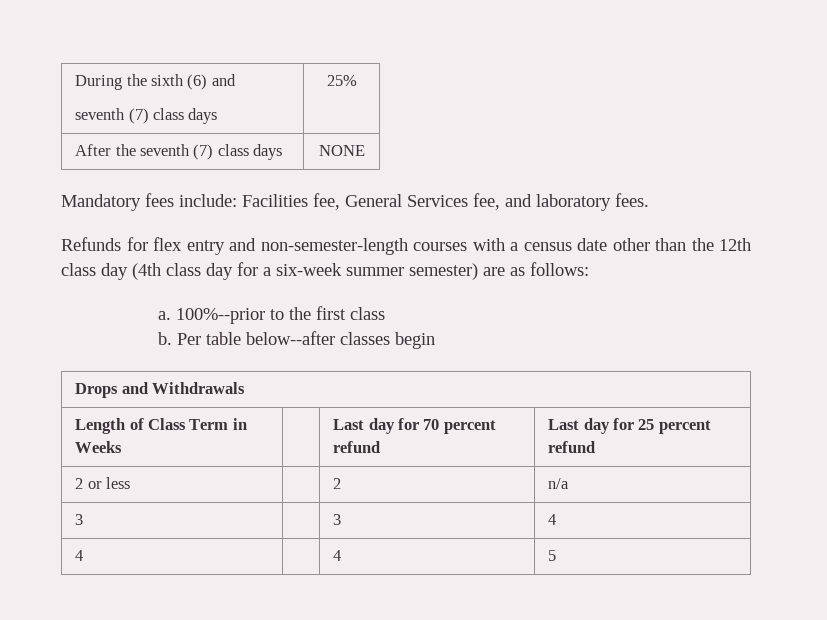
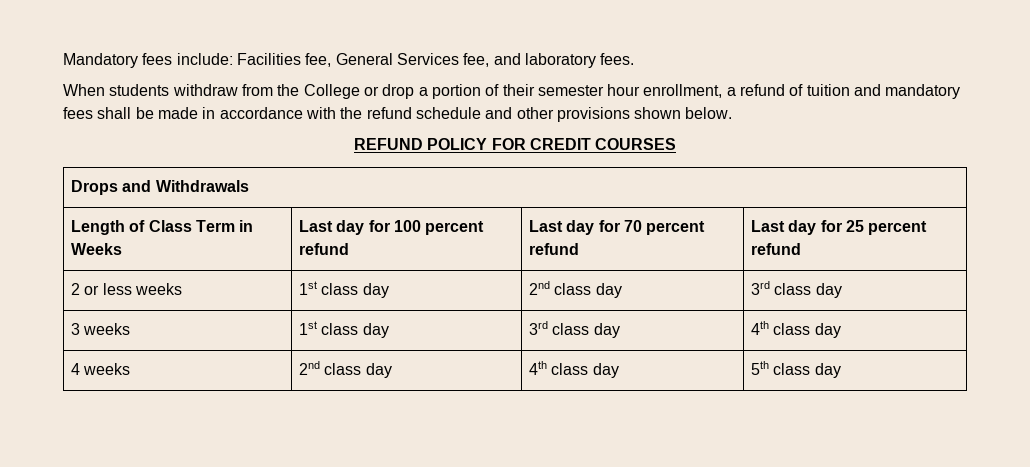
- During the sixth (6) and
- seventh (7) class days | 25%
- After the seventh (7) class days | NONE
- Refunds for flex entry and non-semester-length courses with a census date other than the 12th class day (4th class day for a six-week summer semester) are as follows:
- a. 100%--prior to the first class
- b. Per table below--after classes begin
+ When students withdraw from the College or drop a portion of their semester hour enrollment, a refund of tuition and mandatory fees shall be made in accordance with the refund schedule and other provisions shown below.
+ REFUND POLICY FOR CREDIT COURSES
- Length of Class Term in Weeks | | Last day for 70 percent refund | Last day for 25 percent refund
+ Length of Class Term in Weeks | Last day for 100 percent refund | Last day for 70 percent refund | Last day for 25 percent refund
- 2 or less | | 2 | n/a
- 3 | | 3 | 4
- 4 | | 4 | 5
+ 2 or less weeks | 1st class day | 2nd class day | 3rd class day
+ 3 weeks | 1st class day | 3rd class day | 4th class day
+ 4 weeks | 2nd class day | 4th class day | 5th class day

